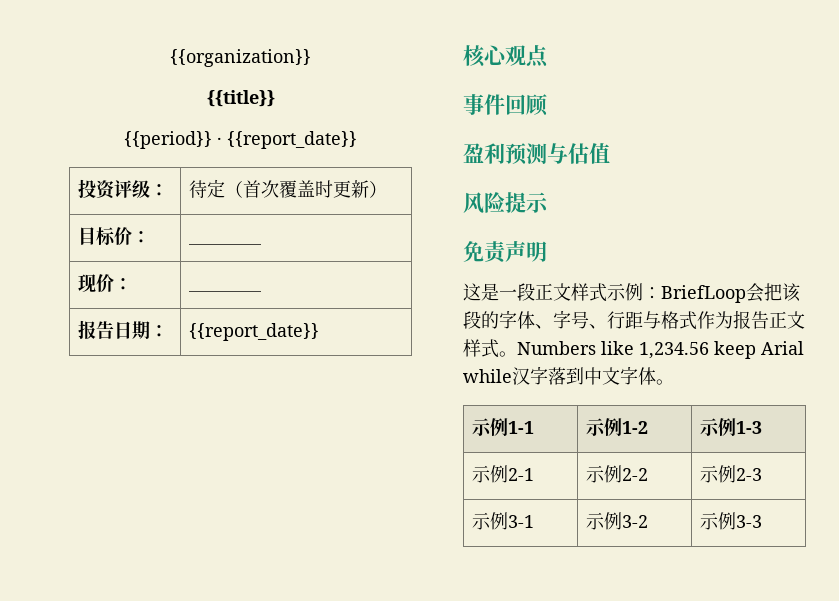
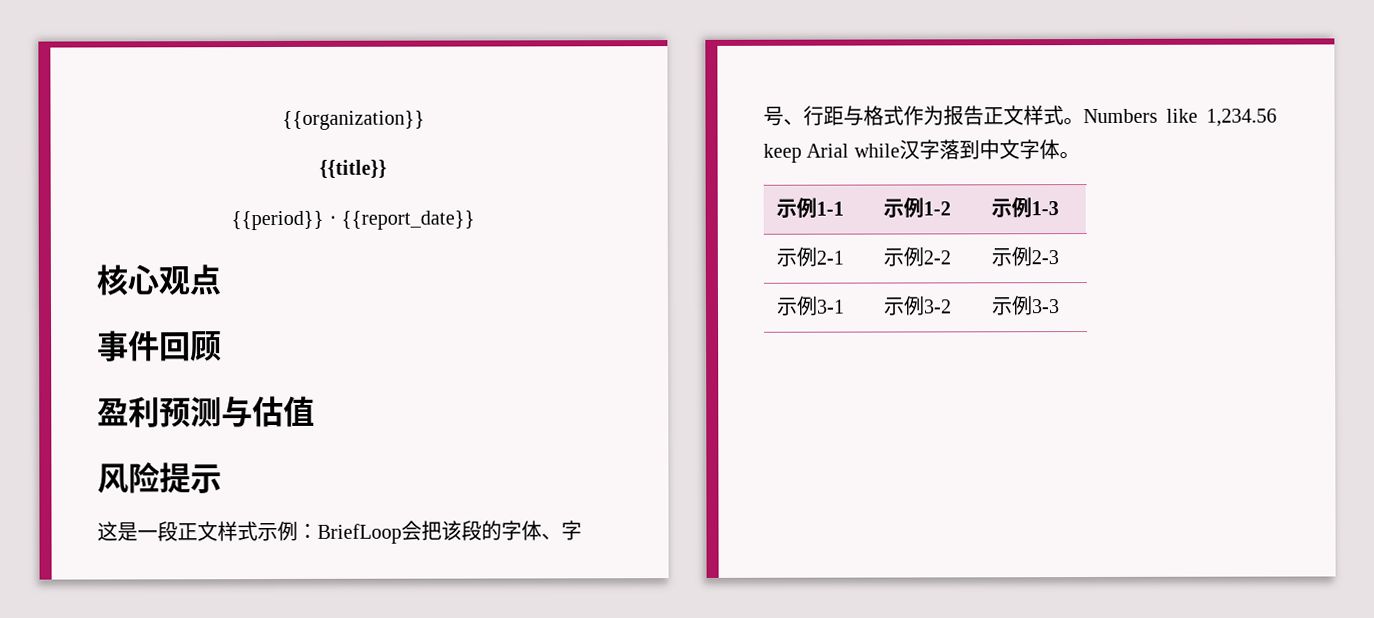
- 投资评级： | 待定（首次覆盖时更新）
- 目标价： | ＿＿＿＿
- 现价： | ＿＿＿＿
- 报告日期： | {{report_date}}
- 免责声明

